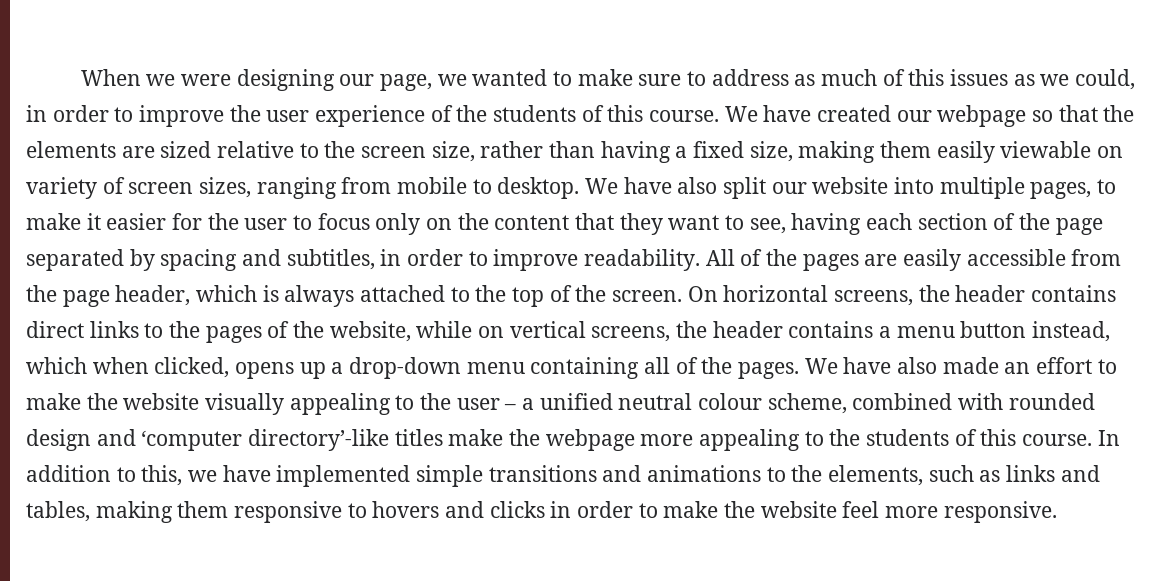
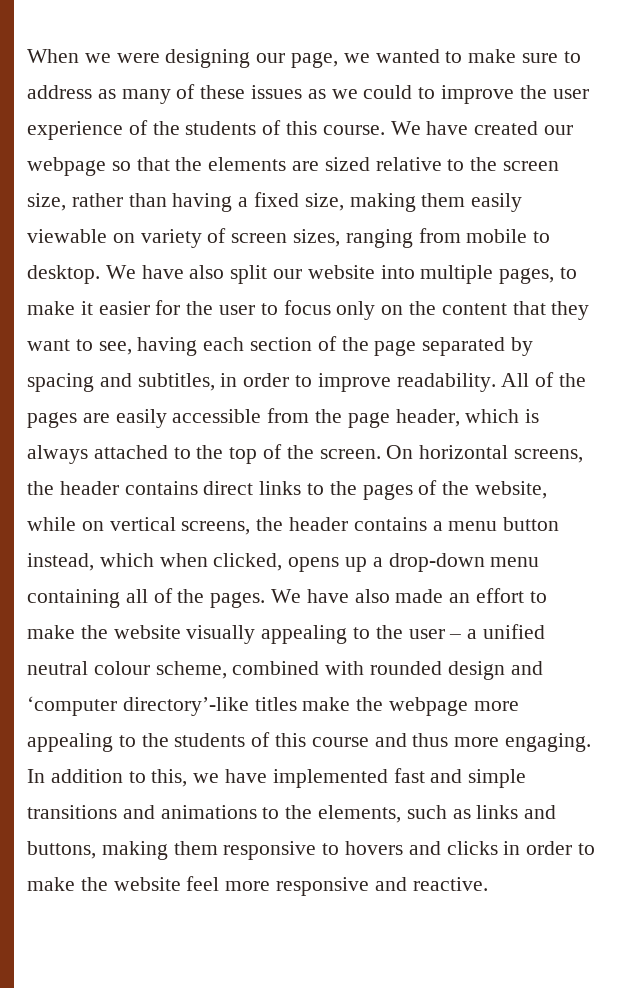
- When we were designing our page, we wanted to make sure to address as much of this issues as we could, in order to improve the user experience of the students of this course.
+ When we were designing our page, we wanted to make sure to address as many of these issues as we could to improve the user experience of the students of this course.
- We have also made an effort to make the website visually appealing to the user – a unified neutral colour scheme, combined with rounded design and ‘computer directory’-like titles make the webpage more appealing to the students of this course.
+ We have also made an effort to make the website visually appealing to the user – a unified neutral colour scheme, combined with rounded design and ‘computer directory’-like titles make the webpage more appealing to the students of this course and thus more engaging.
- In addition to this, we have implemented simple transitions and animations to the elements, such as links and tables, making them responsive to hovers and clicks in order to make the website feel more responsive.
+ In addition to this, we have implemented fast and simple transitions and animations to the elements, such as links and buttons, making them responsive to hovers and clicks in order to make the website feel more responsive and reactive.

